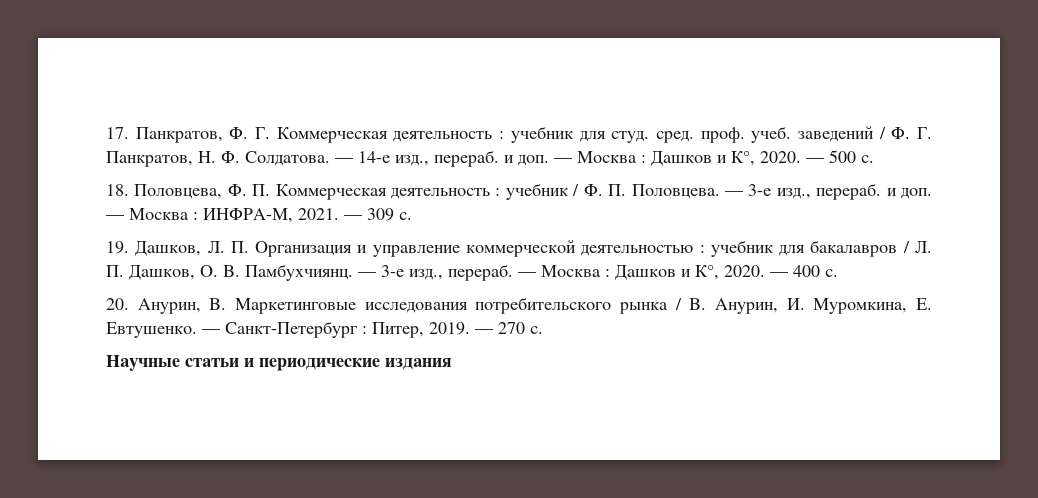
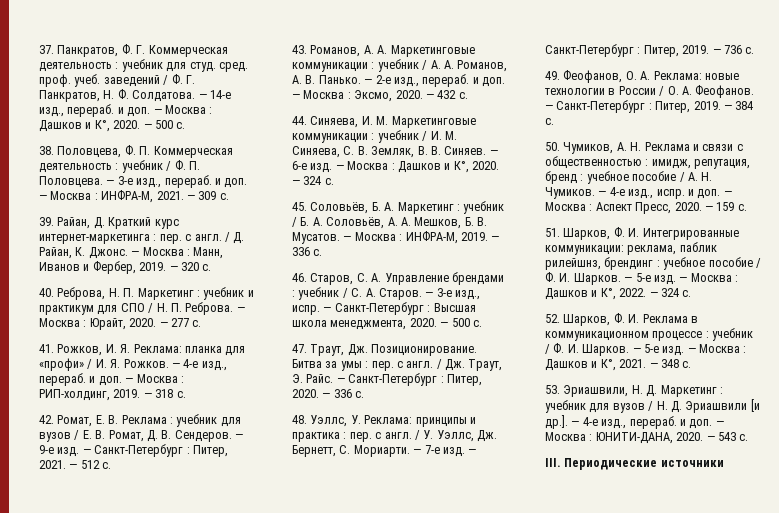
- 17. Панкратов, Ф. Г. Коммерческая деятельность : учебник для студ. сред. проф. учеб. заведений / Ф. Г. Панкратов, Н. Ф. Солдатова.
+ 37. Панкратов, Ф. Г. Коммерческая деятельность : учебник для студ. сред. проф. учеб. заведений / Ф. Г. Панкратов, Н. Ф. Солдатова.
- 18. Половцева, Ф. П. Коммерческая деятельность : учебник / Ф. П. Половцева.
+ 38. Половцева, Ф. П. Коммерческая деятельность : учебник / Ф. П. Половцева.
- 19. Дашков, Л. П. Организация и управление коммерческой деятельностью : учебник для бакалавров / Л. П. Дашков, О. В. Памбухчиянц. — 3-е изд., перераб. — Москва : Дашков и К°, 2020. — 400 с.
- 20. Анурин, В. Маркетинговые исследования потребительского рынка / В. Анурин, И. Муромкина, Е. Евтушенко. — Санкт-Петербург : Питер, 2019. — 270 с.
- Научные статьи и периодические издания
+ 39. Райан, Д. Краткий курс интернет-маркетинга : пер. с англ. / Д. Райан, К. Джонс. — Москва : Манн, Иванов и Фербер, 2019. — 320 с.
+ 40. Реброва, Н. П. Маркетинг : учебник и практикум для СПО / Н. П. Реброва. — Москва : Юрайт, 2020. — 277 с.
+ 41. Рожков, И. Я. Реклама: планка для «профи» / И. Я. Рожков. — 4-е изд., перераб. и доп. — Москва : РИП-холдинг, 2019. — 318 с.
+ 42. Ромат, Е. В. Реклама : учебник для вузов / Е. В. Ромат, Д. В. Сендеров. — 9-е изд. — Санкт-Петербург : Питер, 2021. — 512 с.
+ 43. Романов, А. А. Маркетинговые коммуникации : учебник / А. А. Романов, А. В. Панько. — 2-е изд., перераб. и доп. — Москва : Эксмо, 2020. — 432 с.
+ 44. Синяева, И. М. Маркетинговые коммуникации : учебник / И. М. Синяева, С. В. Земляк, В. В. Синяев. — 6-е изд. — Москва : Дашков и К°, 2020. — 324 с.
+ 45. Соловьёв, Б. А. Маркетинг : учебник / Б. А. Соловьёв, А. А. Мешков, Б. В. Мусатов. — Москва : ИНФРА-М, 2019. — 336 с.
+ 46. Старов, С. А. Управление брендами : учебник / С. А. Старов. — 3-е изд., испр. — Санкт-Петербург : Высшая школа менеджмента, 2020. — 500 с.
+ 47. Траут, Дж. Позиционирование. Битва за умы : пер. с англ. / Дж. Траут, Э. Райс. — Санкт-Петербург : Питер, 2020. — 336 с.
+ 48. Уэллс, У. Реклама: принципы и практика : пер. с англ. / У. Уэллс, Дж. Бернетт, С. Мориарти. — 7-е изд. — Санкт-Петербург : Питер, 2019. — 736 с.
+ 49. Феофанов, О. А. Реклама: новые технологии в России / О. А. Феофанов. — Санкт-Петербург : Питер, 2019. — 384 с.
+ 50. Чумиков, А. Н. Реклама и связи с общественностью : имидж, репутация, бренд : учебное пособие / А. Н. Чумиков. — 4-е изд., испр. и доп. — Москва : Аспект Пресс, 2020. — 159 с.
+ 51. Шарков, Ф. И. Интегрированные коммуникации: реклама, паблик рилейшнз, брендинг : учебное пособие / Ф. И. Шарков. — 5-е изд. — Москва : Дашков и К°, 2022. — 324 с.
+ 52. Шарков, Ф. И. Реклама в коммуникационном процессе : учебник / Ф. И. Шарков. — 5-е изд. — Москва : Дашков и К°, 2021. — 348 с.
+ 53. Эриашвили, Н. Д. Маркетинг : учебник для вузов / Н. Д. Эриашвили [и др.]. — 4-е изд., перераб. и доп. — Москва : ЮНИТИ-ДАНА, 2020. — 543 с.
+ III. Периодические источники

